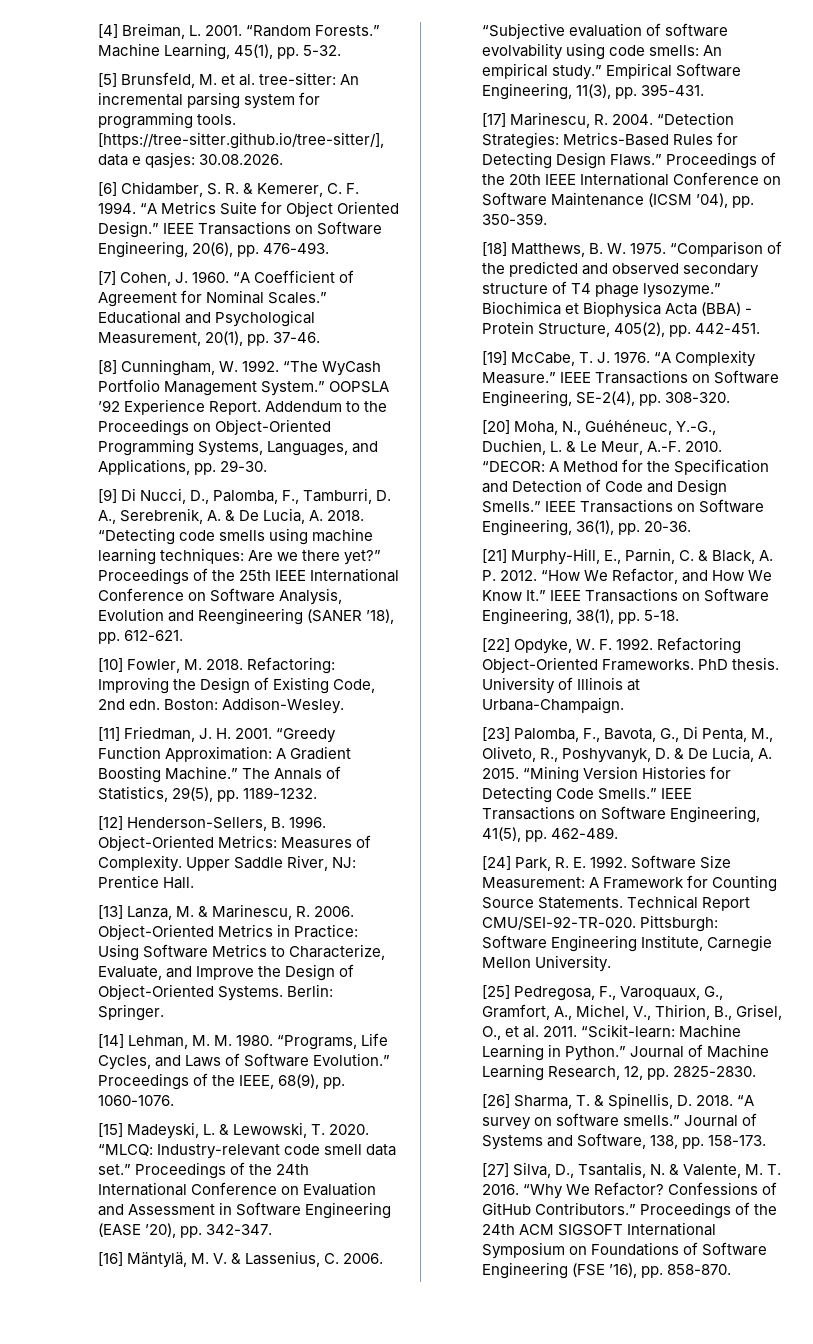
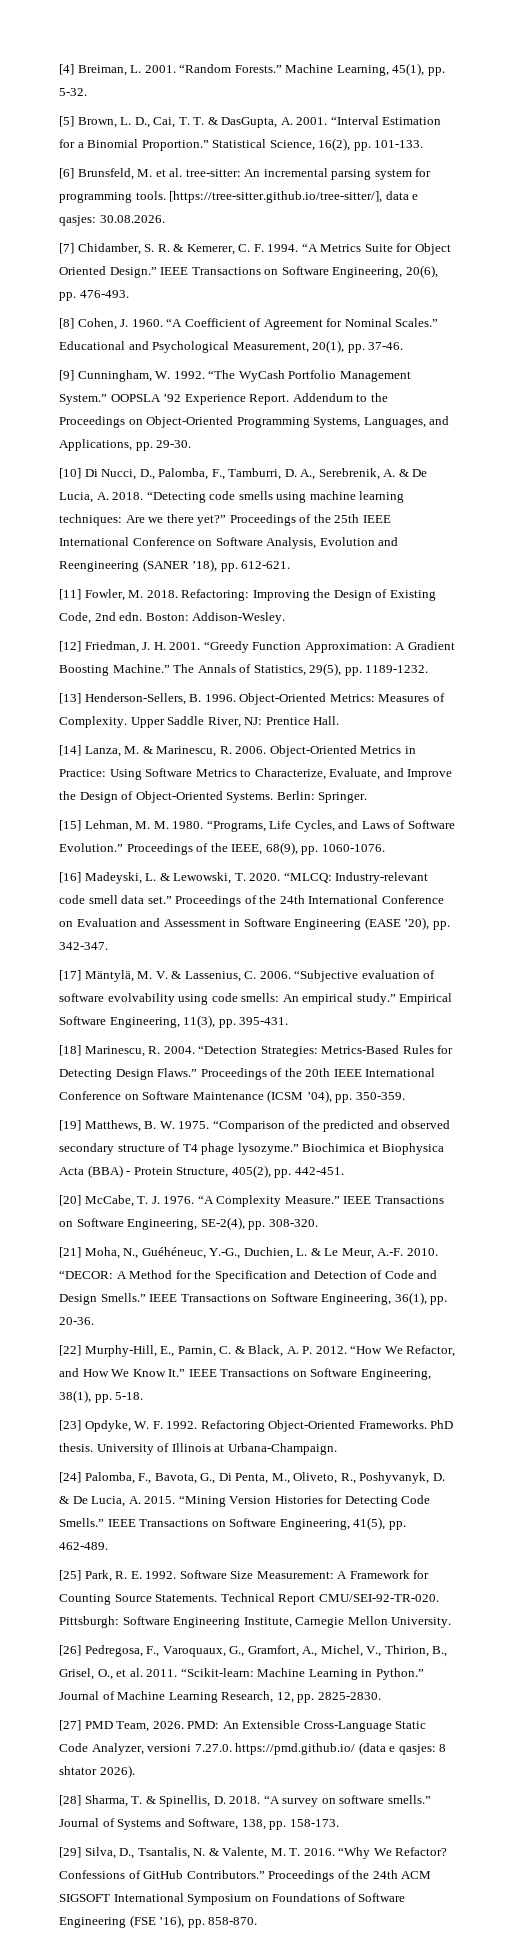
- [5] Brunsfeld, M. et al. tree-sitter: An incremental parsing system for programming tools.
+ [5] Brown, L. D., Cai, T. T. & DasGupta, A. 2001. “Interval Estimation for a Binomial Proportion.” Statistical Science, 16(2), pp. 101-133.
+ [6] Brunsfeld, M. et al. tree-sitter: An incremental parsing system for programming tools.
- [6] Chidamber, S. R. & Kemerer, C. F. 1994.
+ [7] Chidamber, S. R. & Kemerer, C. F. 1994.
- [7] Cohen, J. 1960.
+ [8] Cohen, J. 1960.
- [8] Cunningham, W. 1992.
+ [9] Cunningham, W. 1992.
- [9] Di Nucci, D., Palomba, F., Tamburri, D. A., Serebrenik, A. & De Lucia, A. 2018.
+ [10] Di Nucci, D., Palomba, F., Tamburri, D. A., Serebrenik, A. & De Lucia, A. 2018.
- [10] Fowler, M. 2018.
+ [11] Fowler, M. 2018.
- [11] Friedman, J. H. 2001.
+ [12] Friedman, J. H. 2001.
- [12] Henderson-Sellers, B. 1996.
+ [13] Henderson-Sellers, B. 1996.
- [13] Lanza, M. & Marinescu, R. 2006.
+ [14] Lanza, M. & Marinescu, R. 2006.
- [14] Lehman, M. M. 1980.
+ [15] Lehman, M. M. 1980.
- [15] Madeyski, L. & Lewowski, T. 2020.
+ [16] Madeyski, L. & Lewowski, T. 2020.
- [16] Mäntylä, M. V. & Lassenius, C. 2006.
+ [17] Mäntylä, M. V. & Lassenius, C. 2006.
- [17] Marinescu, R. 2004.
+ [18] Marinescu, R. 2004.
- [18] Matthews, B. W. 1975.
+ [19] Matthews, B. W. 1975.
- [19] McCabe, T. J. 1976.
+ [20] McCabe, T. J. 1976.
- [20] Moha, N., Guéhéneuc, Y.-G., Duchien, L. & Le Meur, A.-F. 2010.
+ [21] Moha, N., Guéhéneuc, Y.-G., Duchien, L. & Le Meur, A.-F. 2010.
- [21] Murphy-Hill, E., Parnin, C. & Black, A. P. 2012.
+ [22] Murphy-Hill, E., Parnin, C. & Black, A. P. 2012.
- [22] Opdyke, W. F. 1992.
+ [23] Opdyke, W. F. 1992.
- [23] Palomba, F., Bavota, G., Di Penta, M., Oliveto, R., Poshyvanyk, D. & De Lucia, A. 2015.
+ [24] Palomba, F., Bavota, G., Di Penta, M., Oliveto, R., Poshyvanyk, D. & De Lucia, A. 2015.
- [24] Park, R. E. 1992.
+ [25] Park, R. E. 1992.
- [25] Pedregosa, F., Varoquaux, G., Gramfort, A., Michel, V., Thirion, B., Grisel, O., et al. 2011.
+ [26] Pedregosa, F., Varoquaux, G., Gramfort, A., Michel, V., Thirion, B., Grisel, O., et al. 2011.
- [26] Sharma, T. & Spinellis, D. 2018.
+ [27] PMD Team, 2026. PMD: An Extensible Cross-Language Static Code Analyzer, versioni 7.27.0. https://pmd.github.io/ (data e qasjes: 8 shtator 2026).
+ [28] Sharma, T. & Spinellis, D. 2018.
- [27] Silva, D., Tsantalis, N. & Valente, M. T. 2016.
+ [29] Silva, D., Tsantalis, N. & Valente, M. T. 2016.

